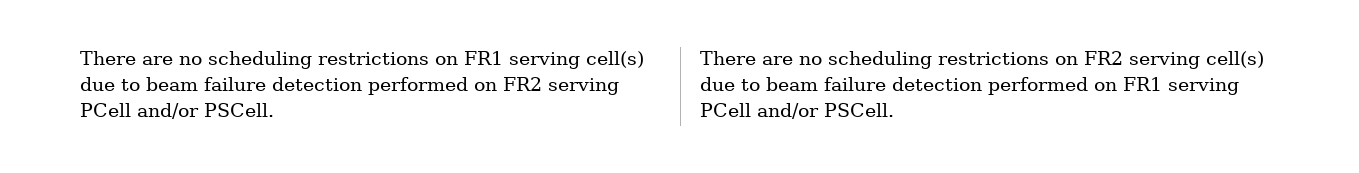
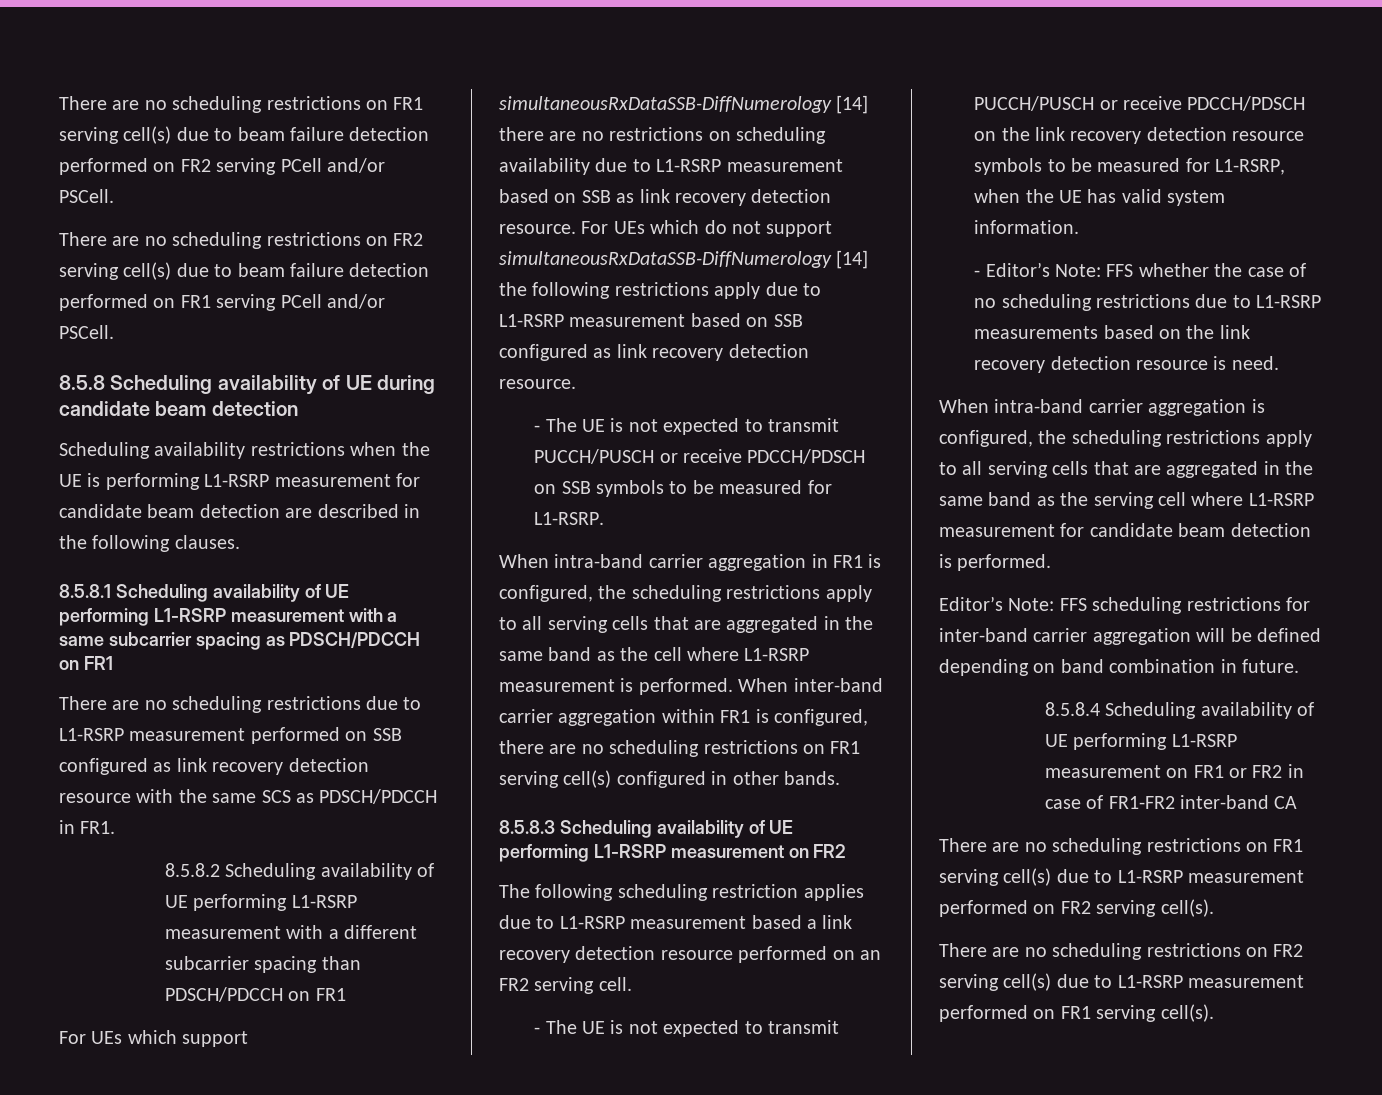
+ 8.5.8 Scheduling availability of UE during candidate beam detection
+ Scheduling availability restrictions when the UE is performing L1-RSRP measurement for candidate beam detection are described in the following clauses.
+ 8.5.8.1 Scheduling availability of UE performing L1-RSRP measurement with a same subcarrier spacing as PDSCH/PDCCH on FR1
+ There are no scheduling restrictions due to L1-RSRP measurement performed on SSB configured as link recovery detection resource with the same SCS as PDSCH/PDCCH in FR1.
+ 8.5.8.2 Scheduling availability of UE performing L1-RSRP measurement with a different subcarrier spacing than PDSCH/PDCCH on FR1
+ For UEs which support simultaneousRxDataSSB-DiffNumerology [14] there are no restrictions on scheduling availability due to L1-RSRP measurement based on SSB as link recovery detection resource. For UEs which do not support simultaneousRxDataSSB-DiffNumerology [14] the following restrictions apply due to L1-RSRP measurement based on SSB configured as link recovery detection resource.
+ - The UE is not expected to transmit PUCCH/PUSCH or receive PDCCH/PDSCH on SSB symbols to be measured for L1-RSRP.
+ When intra-band carrier aggregation in FR1 is configured, the scheduling restrictions apply to all serving cells that are aggregated in the same band as the cell where L1-RSRP measurement is performed. When inter-band carrier aggregation within FR1 is configured, there are no scheduling restrictions on FR1 serving cell(s) configured in other bands.
+ 8.5.8.3 Scheduling availability of UE performing L1-RSRP measurement on FR2
+ The following scheduling restriction applies due to L1-RSRP measurement based a link recovery detection resource performed on an FR2 serving cell.
+ - The UE is not expected to transmit PUCCH/PUSCH or receive PDCCH/PDSCH on the link recovery detection resource symbols to be measured for L1-RSRP, when the UE has valid system information.
+ - Editor’s Note: FFS whether the case of no scheduling restrictions due to L1-RSRP measurements based on the link recovery detection resource is need.
+ When intra-band carrier aggregation is configured, the scheduling restrictions apply to all serving cells that are aggregated in the same band as the serving cell where L1-RSRP measurement for candidate beam detection is performed.
+ Editor’s Note: FFS scheduling restrictions for inter-band carrier aggregation will be defined depending on band combination in future.
+ 8.5.8.4 Scheduling availability of UE performing L1-RSRP measurement on FR1 or FR2 in case of FR1-FR2 inter-band CA
+ There are no scheduling restrictions on FR1 serving cell(s) due to L1-RSRP measurement performed on FR2 serving cell(s).
+ There are no scheduling restrictions on FR2 serving cell(s) due to L1-RSRP measurement performed on FR1 serving cell(s).

